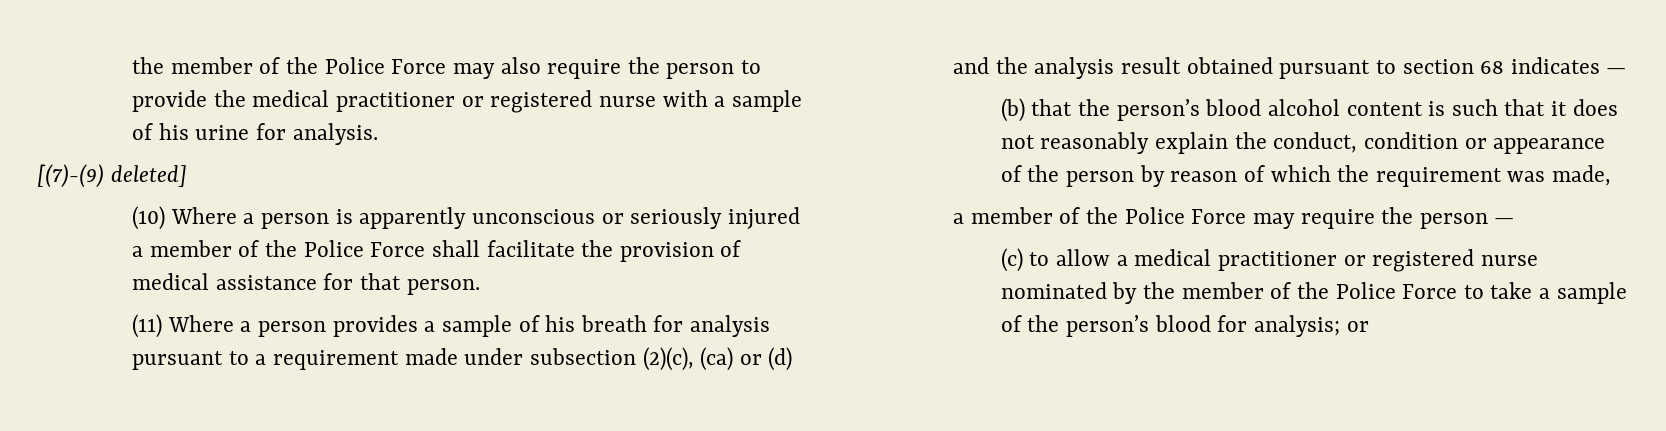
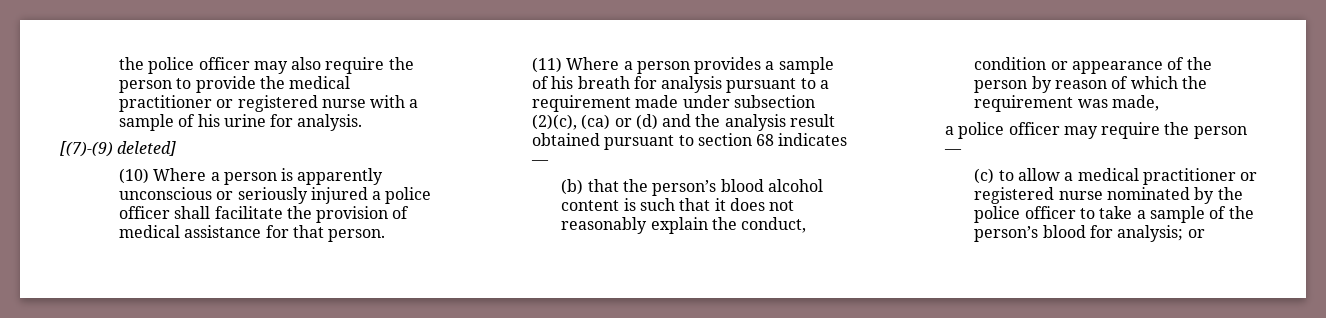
- the member of the Police Force may also require the person to provide the medical practitioner or registered nurse with a sample of his urine for analysis.
+ the police officer may also require the person to provide the medical practitioner or registered nurse with a sample of his urine for analysis.
- (10) Where a person is apparently unconscious or seriously injured a member of the Police Force shall facilitate the provision of medical assistance for that person.
+ (10) Where a person is apparently unconscious or seriously injured a police officer shall facilitate the provision of medical assistance for that person.
- a member of the Police Force may require the person —
+ a police officer may require the person —
- (c) to allow a medical practitioner or registered nurse nominated by the member of the Police Force to take a sample of the person’s blood for analysis; or
+ (c) to allow a medical practitioner or registered nurse nominated by the police officer to take a sample of the person’s blood for analysis; or

